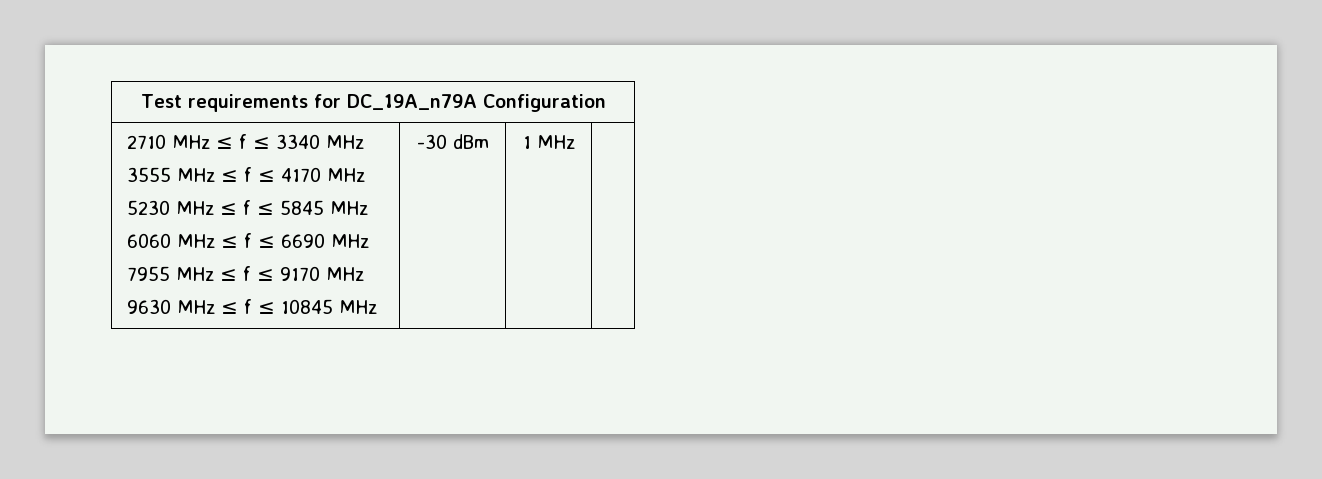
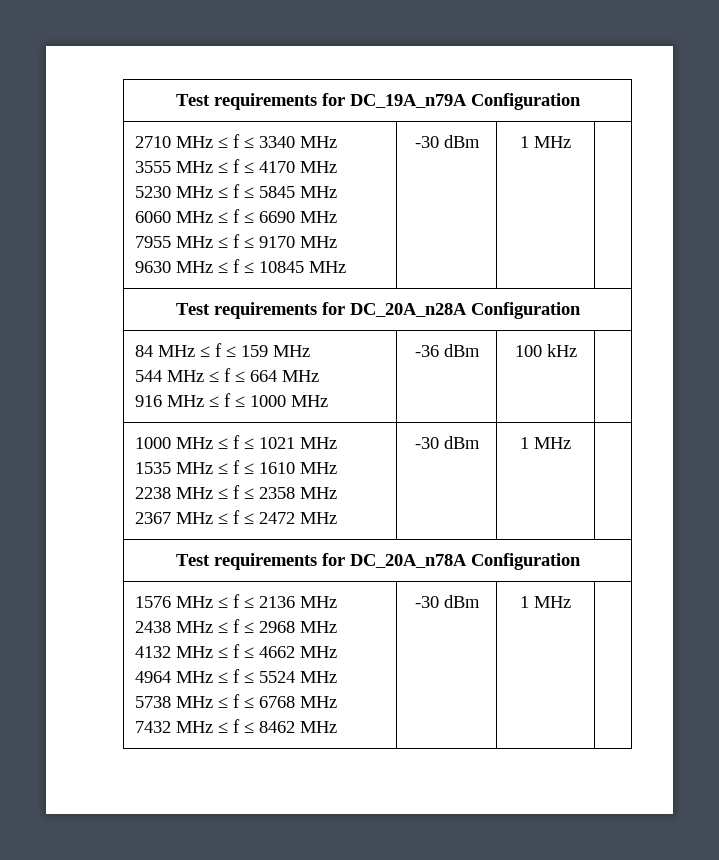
+ Test requirements for DC_20A_n28A Configuration
+ 84 MHz ≤ f ≤ 159 MHz
+ 544 MHz ≤ f ≤ 664 MHz
+ 916 MHz ≤ f ≤ 1000 MHz | -36 dBm | 100 kHz |
+ 1000 MHz ≤ f ≤ 1021 MHz
+ 1535 MHz ≤ f ≤ 1610 MHz
+ 2238 MHz ≤ f ≤ 2358 MHz
+ 2367 MHz ≤ f ≤ 2472 MHz | -30 dBm | 1 MHz |
+ Test requirements for DC_20A_n78A Configuration
+ 1576 MHz ≤ f ≤ 2136 MHz
+ 2438 MHz ≤ f ≤ 2968 MHz
+ 4132 MHz ≤ f ≤ 4662 MHz
+ 4964 MHz ≤ f ≤ 5524 MHz
+ 5738 MHz ≤ f ≤ 6768 MHz
+ 7432 MHz ≤ f ≤ 8462 MHz | -30 dBm | 1 MHz

